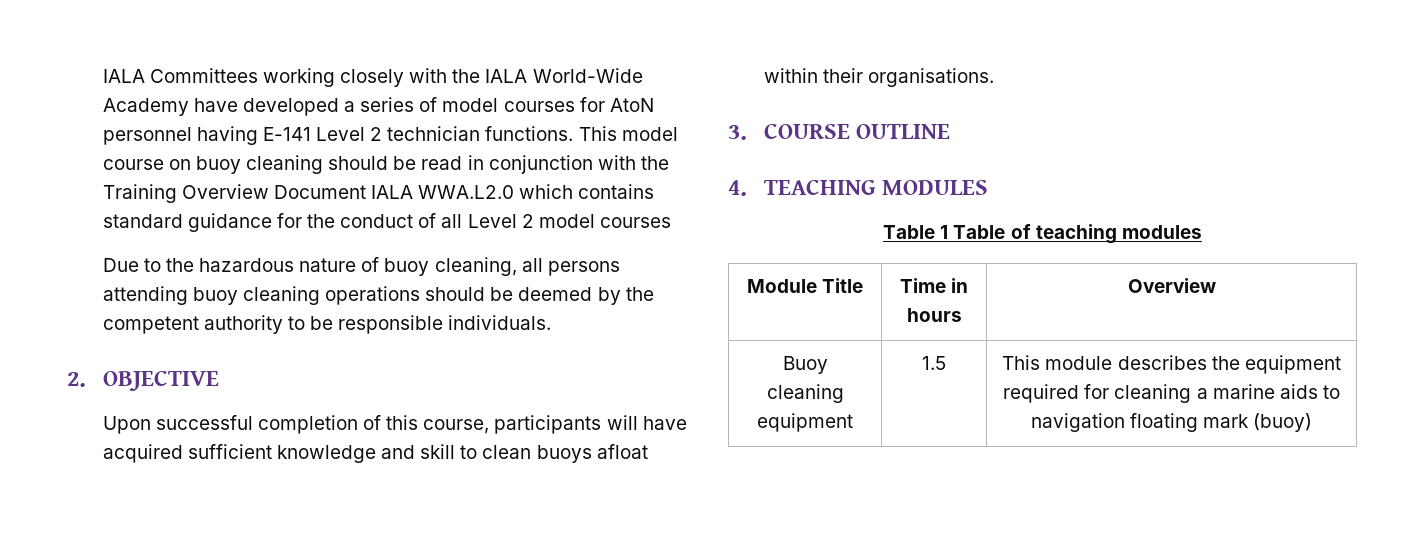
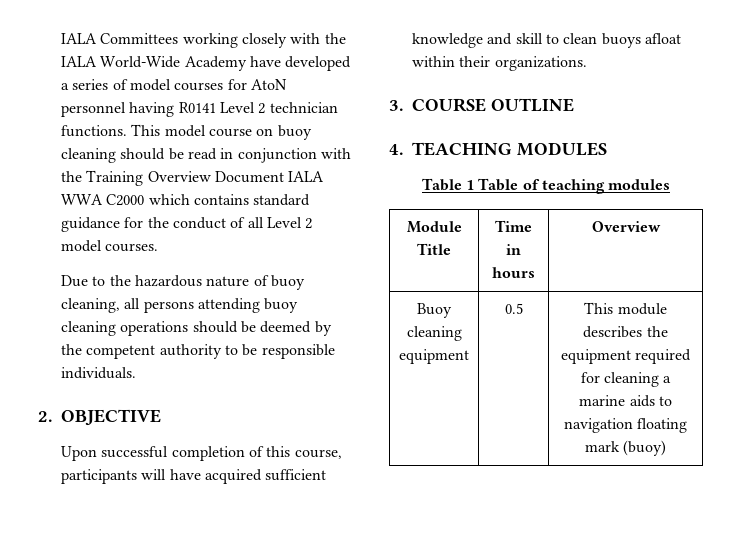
- IALA Committees working closely with the IALA World-Wide Academy have developed a series of model courses for AtoN personnel having E-141 Level 2 technician functions.
+ IALA Committees working closely with the IALA World-Wide Academy have developed a series of model courses for AtoN personnel having R0141 Level 2 technician functions.
- This model course on buoy cleaning should be read in conjunction with the Training Overview Document IALA WWA.L2.0 which contains standard guidance for the conduct of all Level 2 model courses
+ This model course on buoy cleaning should be read in conjunction with the Training Overview Document IALA WWA C2000 which contains standard guidance for the conduct of all Level 2 model courses.
- Upon successful completion of this course, participants will have acquired sufficient knowledge and skill to clean buoys afloat within their organisations.
+ Upon successful completion of this course, participants will have acquired sufficient knowledge and skill to clean buoys afloat within their organizations.
- Buoy cleaning equipment | 1.5 | This module describes the equipment required for cleaning a marine aids to navigation floating mark (buoy)
+ Buoy cleaning equipment | 0.5 | This module describes the equipment required for cleaning a marine aids to navigation floating mark (buoy)

